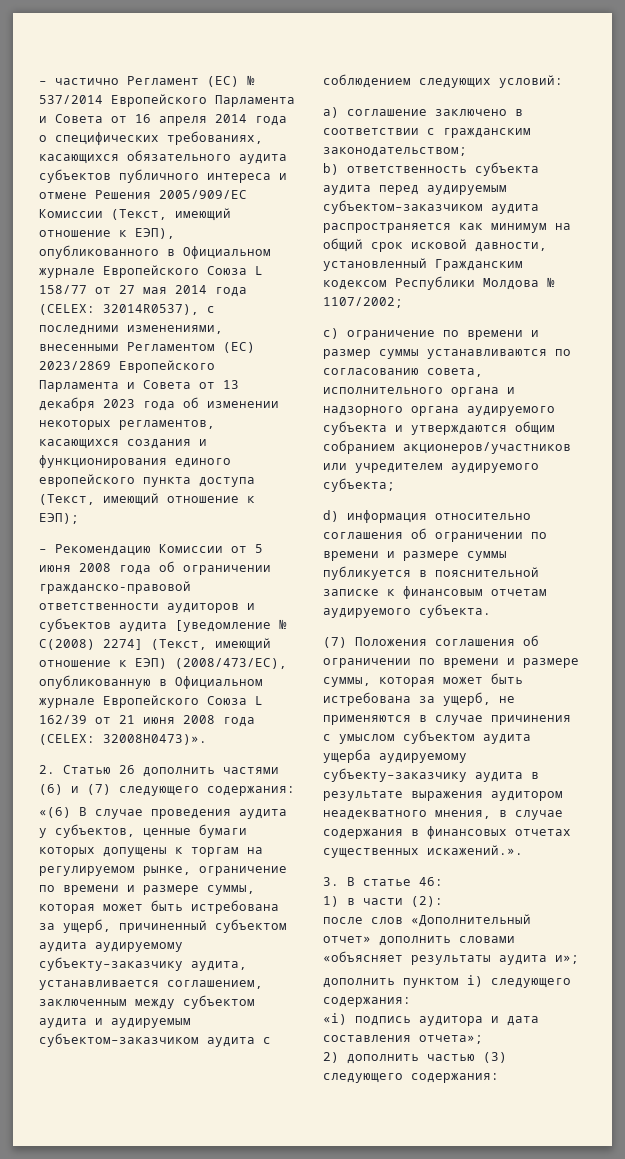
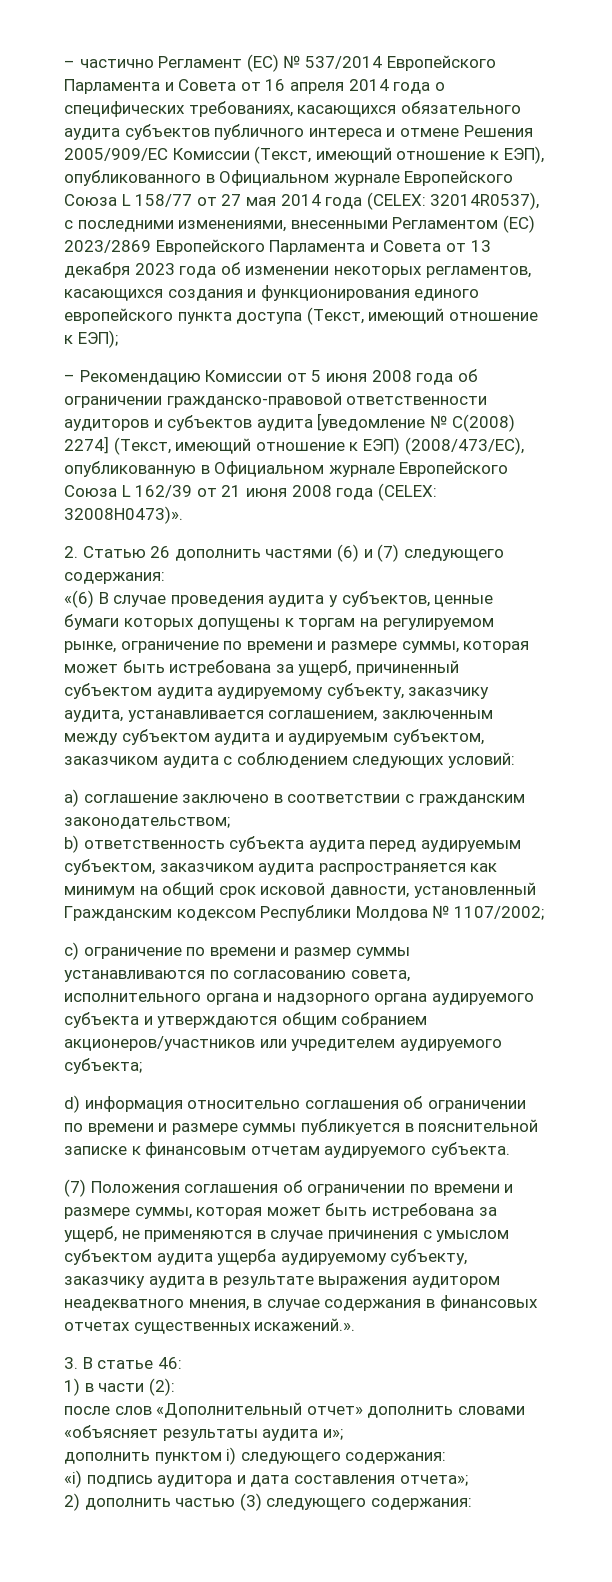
- «(6) В случае проведения аудита у субъектов, ценные бумаги которых допущены к торгам на регулируемом рынке, ограничение по времени и размере суммы, которая может быть истребована за ущерб, причиненный субъектом аудита аудируемому субъекту–заказчику аудита, устанавливается соглашением, заключенным между субъектом аудита и аудируемым субъектом–заказчиком аудита с соблюдением следующих условий:
+ «(6) В случае проведения аудита у субъектов, ценные бумаги которых допущены к торгам на регулируемом рынке, ограничение по времени и размере суммы, которая может быть истребована за ущерб, причиненный субъектом аудита аудируемому субъекту, заказчику аудита, устанавливается соглашением, заключенным между субъектом аудита и аудируемым субъектом, заказчиком аудита с соблюдением следующих условий:
- b) ответственность субъекта аудита перед аудируемым субъектом–заказчиком аудита распространяется как минимум на общий срок исковой давности, установленный Гражданским кодексом Республики Молдова № 1107/2002;
+ b) ответственность субъекта аудита перед аудируемым субъектом, заказчиком аудита распространяется как минимум на общий срок исковой давности, установленный Гражданским кодексом Республики Молдова № 1107/2002;
- (7) Положения соглашения об ограничении по времени и размере суммы, которая может быть истребована за ущерб, не применяются в случае причинения с умыслом субъектом аудита ущерба аудируемому субъекту–заказчику аудита в результате выражения аудитором неадекватного мнения, в случае содержания в финансовых отчетах существенных искажений.».
+ (7) Положения соглашения об ограничении по времени и размере суммы, которая может быть истребована за ущерб, не применяются в случае причинения с умыслом субъектом аудита ущерба аудируемому субъекту, заказчику аудита в результате выражения аудитором неадекватного мнения, в случае содержания в финансовых отчетах существенных искажений.».

